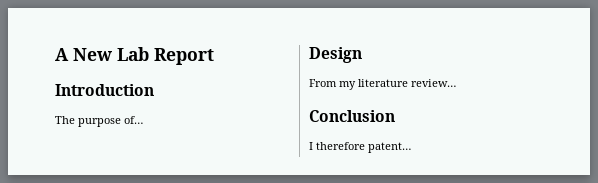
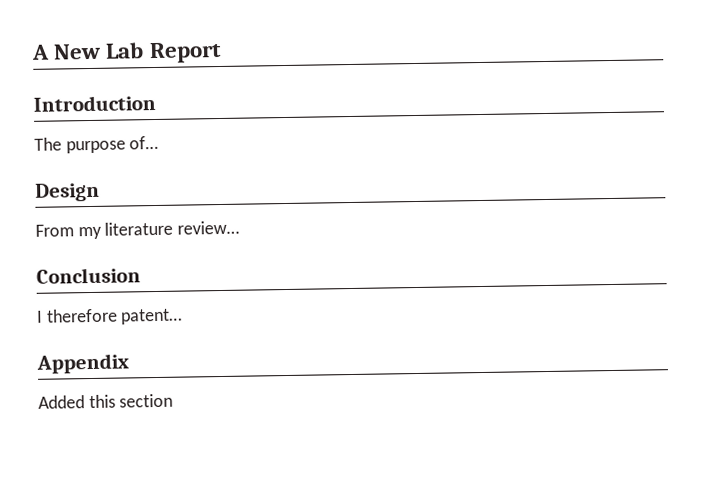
+ Appendix
+ Added this section

